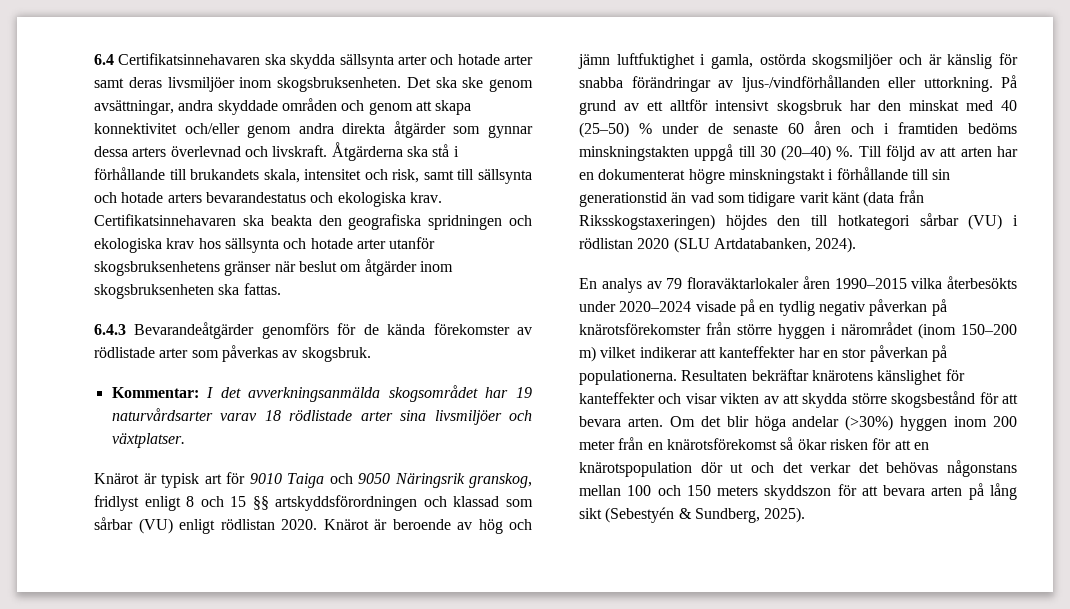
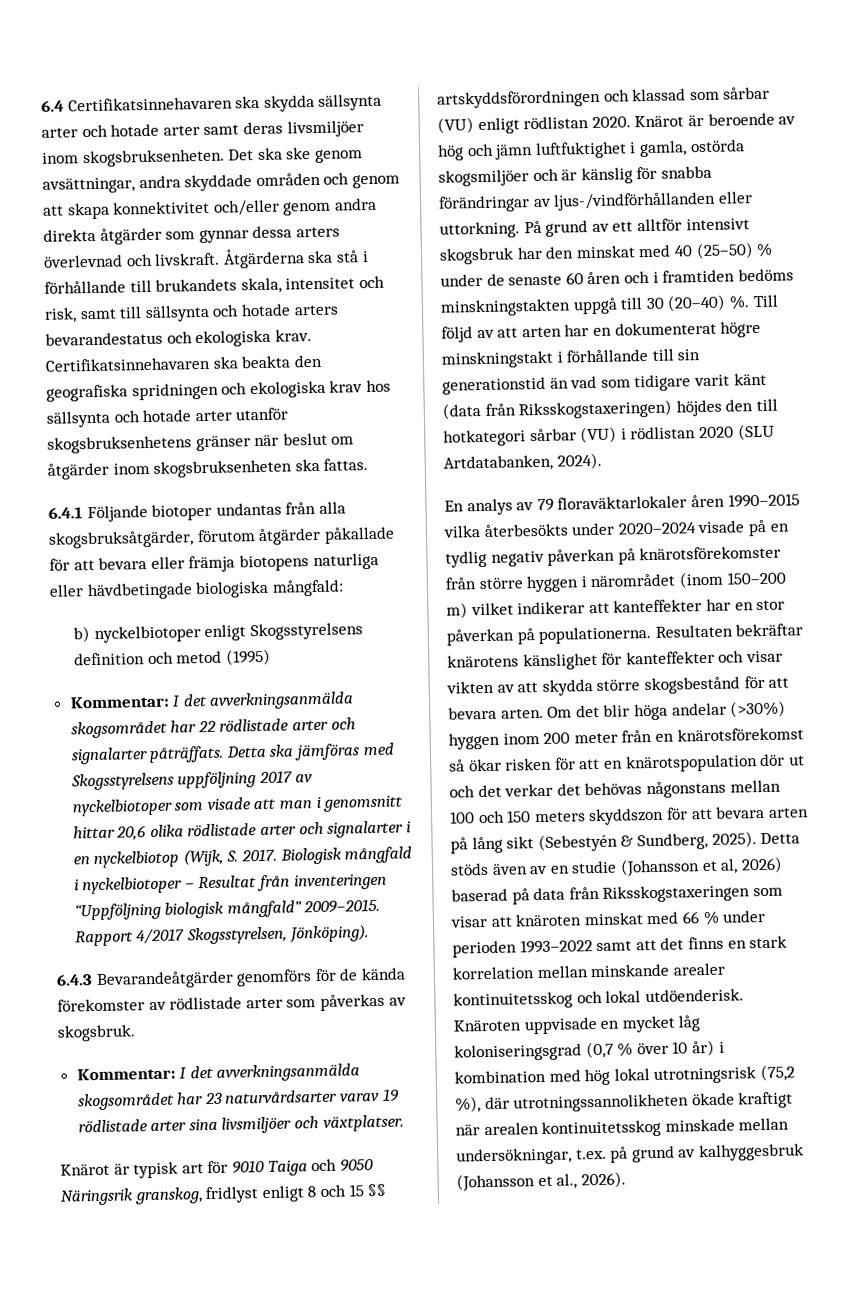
+ 6.4.1 Följande biotoper undantas från alla skogsbruksåtgärder, förutom åtgärder påkallade för att bevara eller främja biotopens naturliga eller hävdbetingade biologiska mångfald:
+ b) nyckelbiotoper enligt Skogsstyrelsens definition och metod (1995)
+ Kommentar: I det avverkningsanmälda skogsområdet har 22 rödlistade arter och signalarter påträffats. Detta ska jämföras med Skogsstyrelsens uppföljning 2017 av nyckelbiotoper som visade att man i genomsnitt hittar 20,6 olika rödlistade arter och signalarter i en nyckelbiotop (Wijk, S. 2017. Biologisk mångfald i nyckelbiotoper – Resultat från inventeringen “Uppföljning biologisk mångfald” 2009–2015. Rapport 4/2017 Skogsstyrelsen, Jönköping).
- Kommentar: I det avverkningsanmälda skogsområdet har 19 naturvårdsarter varav 18 rödlistade arter sina livsmiljöer och växtplatser.
+ Kommentar: I det avverkningsanmälda skogsområdet har 23 naturvårdsarter varav 19 rödlistade arter sina livsmiljöer och växtplatser.
+ Detta stöds även av en studie (Johansson et al, 2026) baserad på data från Riksskogstaxeringen som visar att knäroten minskat med 66 % under perioden 1993–2022 samt att det finns en stark korrelation mellan minskande arealer kontinuitetsskog och lokal utdöenderisk. Knäroten uppvisade en mycket låg koloniseringsgrad (0,7 % över 10 år) i kombination med hög lokal utrotningsrisk (75,2 %), där utrotningssannolikheten ökade kraftigt när arealen kontinuitetsskog minskade mellan undersökningar, t.ex. på grund av kalhyggesbruk (Johansson et al., 2026).

